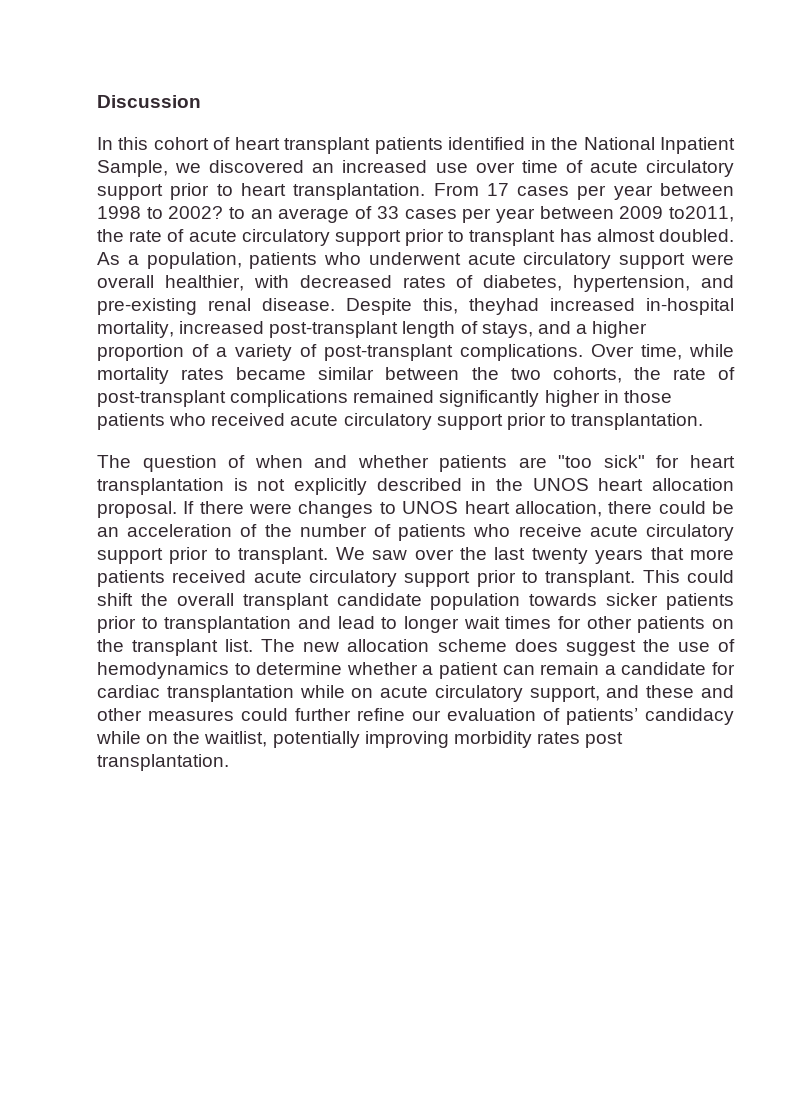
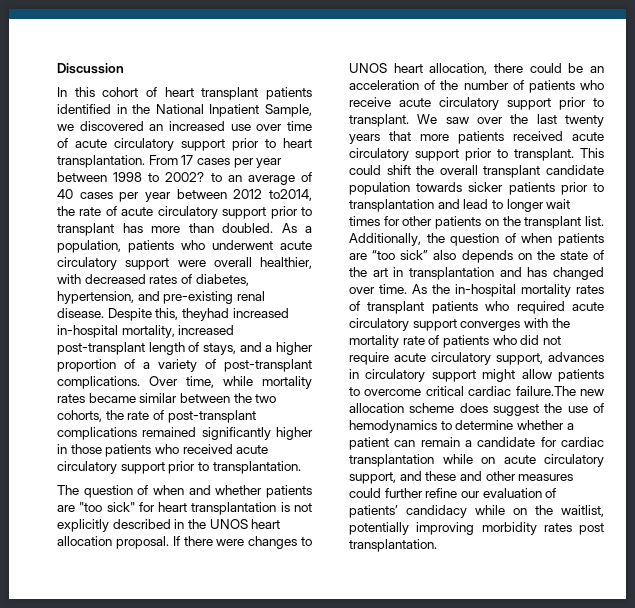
- From 17 cases per year between 1998 to 2002? to an average of 33 cases per year between 2009 to2011, the rate of acute circulatory support prior to transplant has almost doubled.
+ From 17 cases per year between 1998 to 2002? to an average of 40 cases per year between 2012 to2014, the rate of acute circulatory support prior to transplant has more than doubled.
- The new allocation scheme does suggest the use of hemodynamics to determine whether a patient can remain a candidate for cardiac transplantation while on acute circulatory support, and these and other measures could further refine our evaluation of patients’ candidacy while on the waitlist, potentially improving morbidity rates post transplantation.
+ Additionally, the question of when patients are “too sick” also depends on the state of the art in transplantation and has changed over time. As the in-hospital mortality rates of transplant patients who required acute circulatory support converges with the mortality rate of patients who did not require acute circulatory support, advances in circulatory support might allow patients to overcome critical cardiac failure.The new allocation scheme does suggest the use of hemodynamics to determine whether a patient can remain a candidate for cardiac transplantation while on acute circulatory support, and these and other measures could further refine our evaluation of patients’ candidacy while on the waitlist, potentially improving morbidity rates post transplantation.

